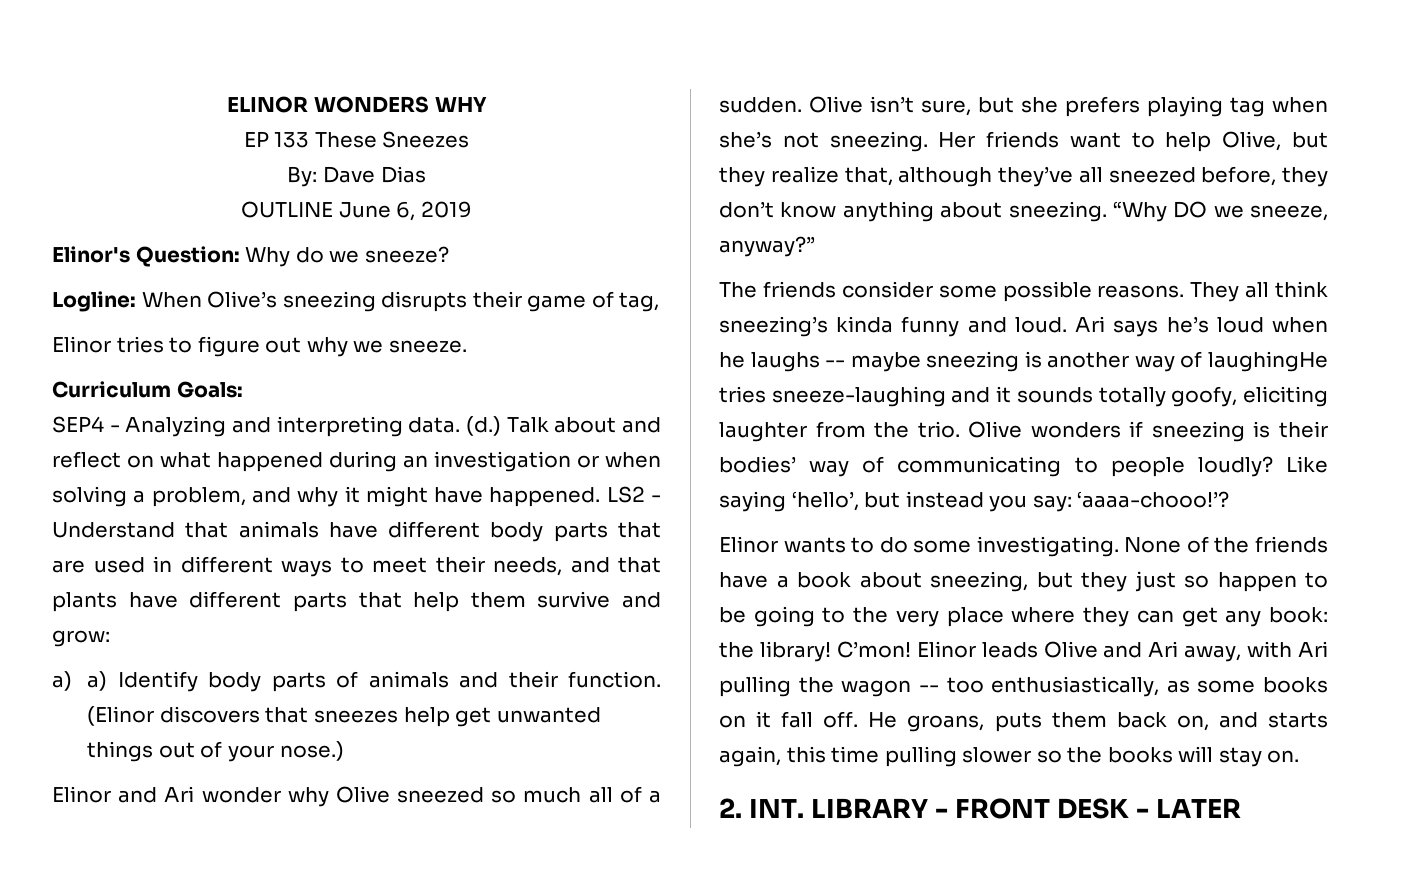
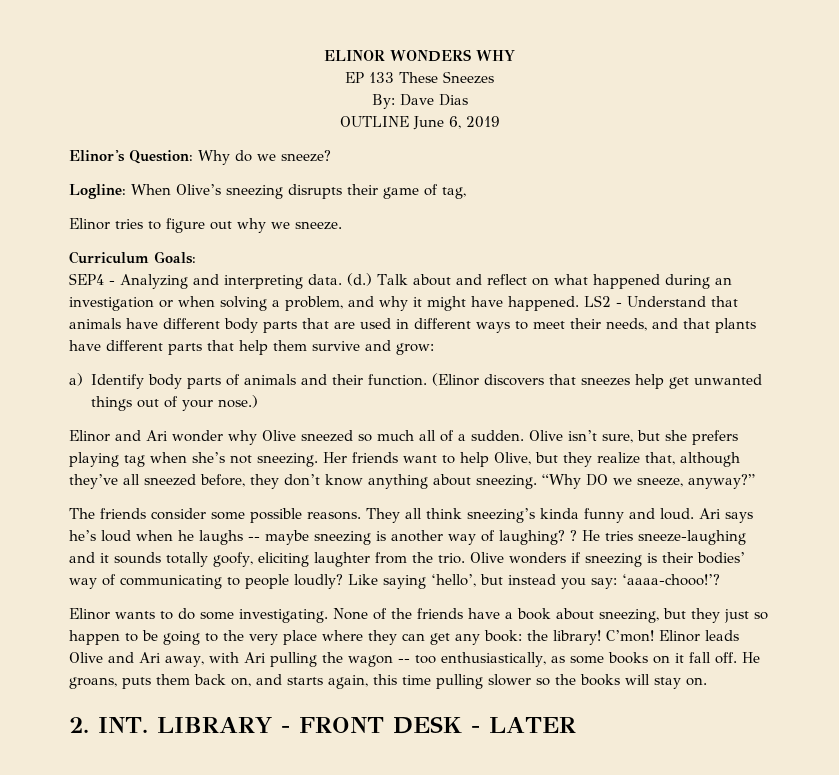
- a) a) Identify body parts of animals and their function.
+ a) Identify body parts of animals and their function.
- Ari says he’s loud when he laughs -- maybe sneezing is another way of laughingHe tries sneeze-laughing and it sounds totally goofy, eliciting laughter from the trio.
+ Ari says he’s loud when he laughs -- maybe sneezing is another way of laughing? ? He tries sneeze-laughing and it sounds totally goofy, eliciting laughter from the trio.

